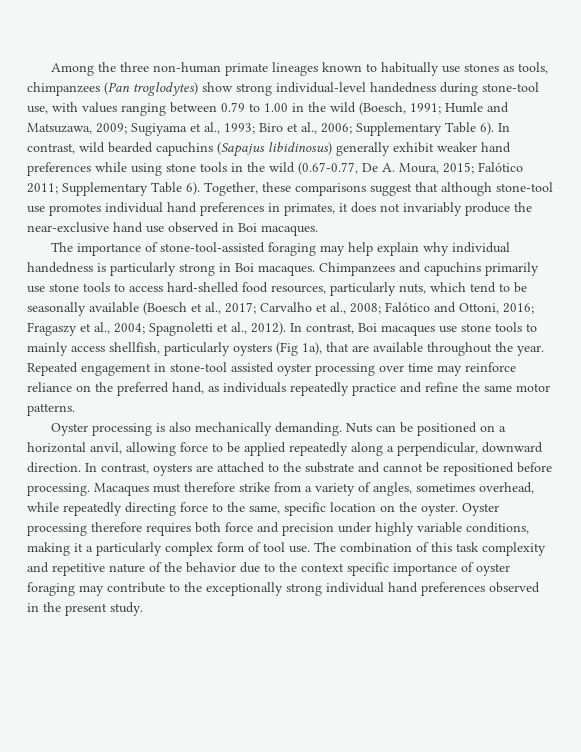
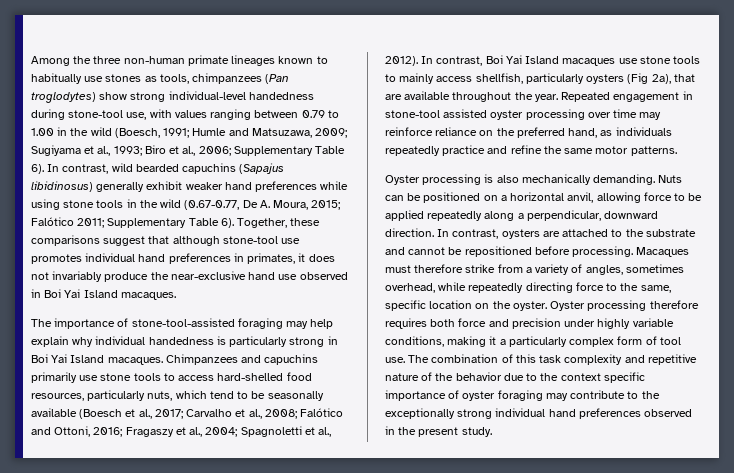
- Together, these comparisons suggest that although stone-tool use promotes individual hand preferences in primates, it does not invariably produce the near-exclusive hand use observed in Boi macaques.
+ Together, these comparisons suggest that although stone-tool use promotes individual hand preferences in primates, it does not invariably produce the near-exclusive hand use observed in Boi Yai Island macaques.
- The importance of stone-tool-assisted foraging may help explain why individual handedness is particularly strong in Boi macaques.
+ The importance of stone-tool-assisted foraging may help explain why individual handedness is particularly strong in Boi Yai Island macaques.
- In contrast, Boi macaques use stone tools to mainly access shellfish, particularly oysters (Fig 1a), that are available throughout the year.
+ In contrast, Boi Yai Island macaques use stone tools to mainly access shellfish, particularly oysters (Fig 2a), that are available throughout the year.

